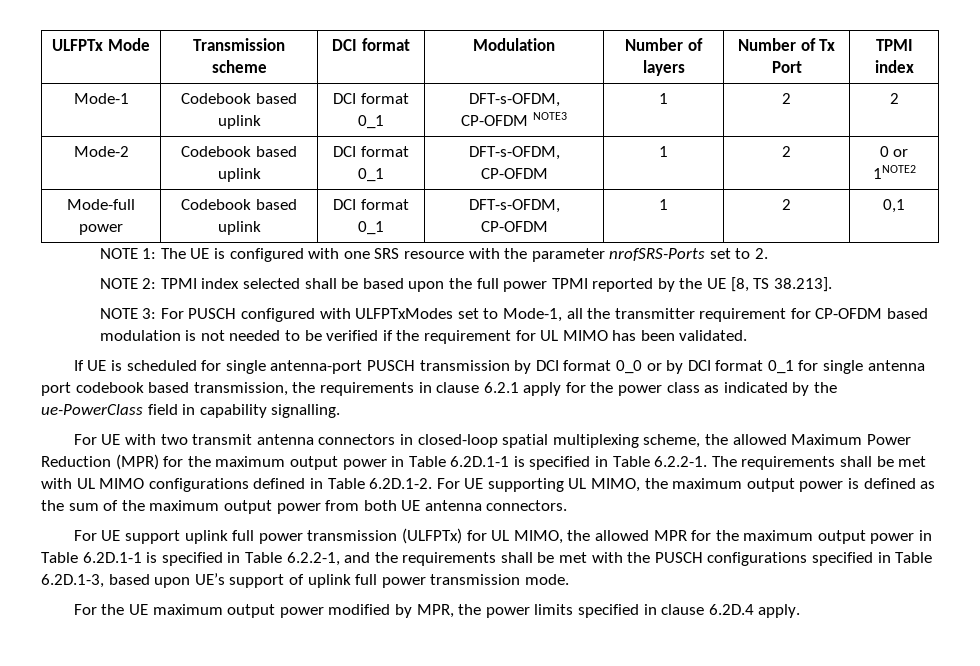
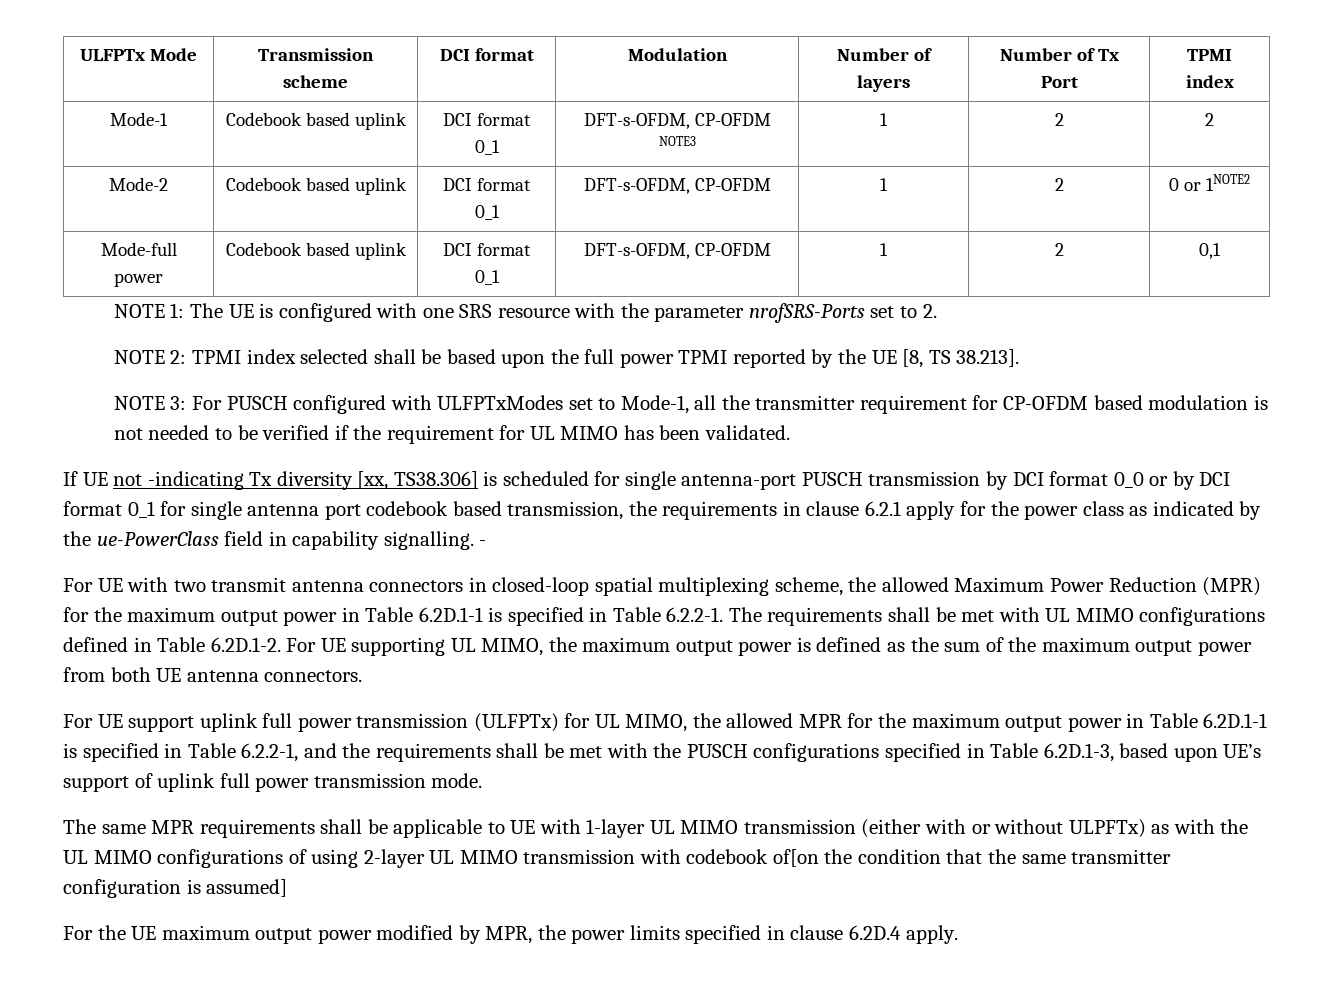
- If UE is scheduled for single antenna-port PUSCH transmission by DCI format 0_0 or by DCI format 0_1 for single antenna port codebook based transmission, the requirements in clause 6.2.1 apply for the power class as indicated by the ue-PowerClass field in capability signalling.
+ If UE not -indicating Tx diversity [xx, TS38.306] is scheduled for single antenna-port PUSCH transmission by DCI format 0_0 or by DCI format 0_1 for single antenna port codebook based transmission, the requirements in clause 6.2.1 apply for the power class as indicated by the ue-PowerClass field in capability signalling. -
+ The same MPR requirements shall be applicable to UE with 1-layer UL MIMO transmission (either with or without ULPFTx) as with the UL MIMO configurations of using 2-layer UL MIMO transmission with codebook of[on the condition that the same transmitter configuration is assumed]

